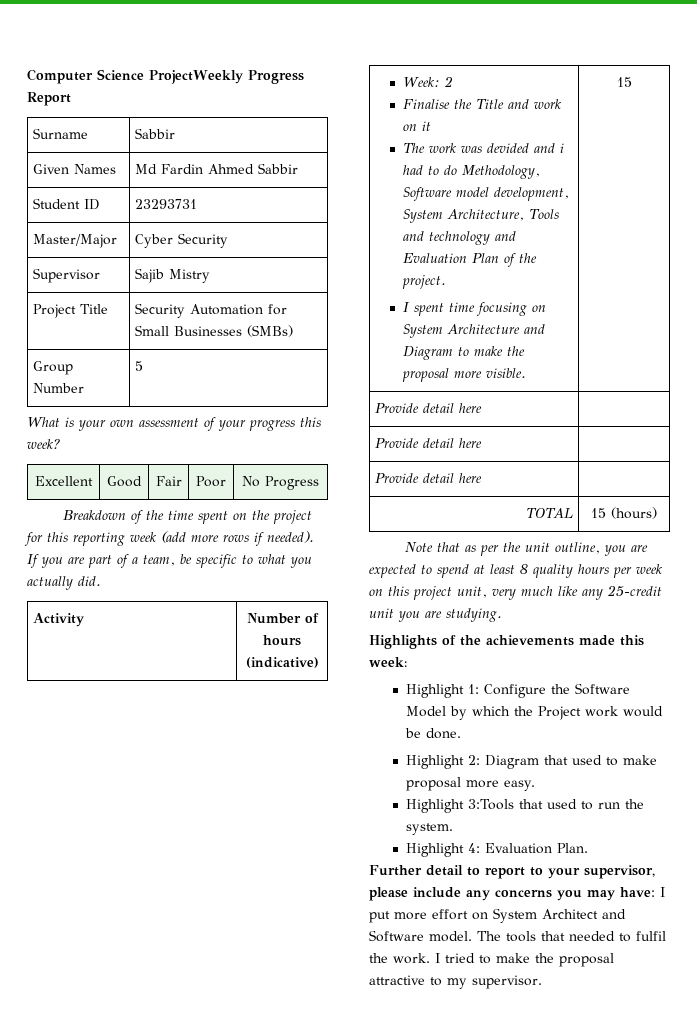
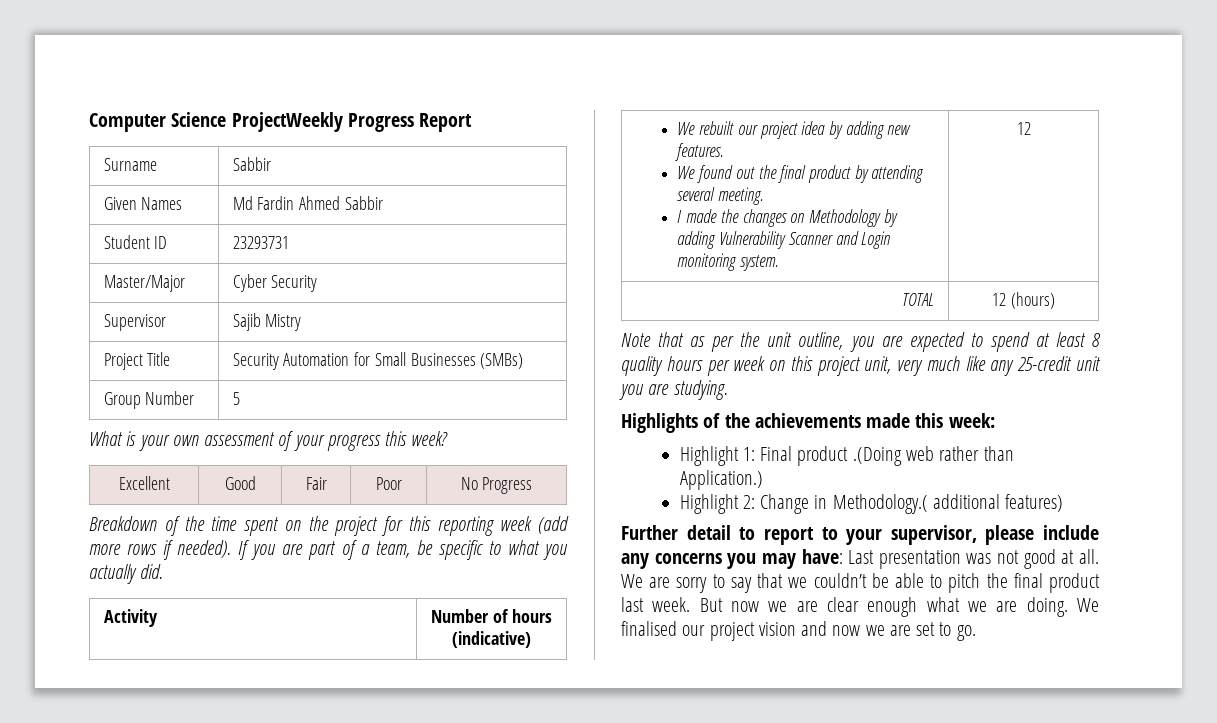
- Week: 2
- Finalise the Title and work on it
- The work was devided and i had to do Methodology, Software model development, System Architecture, Tools and technology and Evaluation Plan of the project.
- I spent time focusing on System Architecture and Diagram to make the proposal more visible. | 15
- Provide detail here |
- Provide detail here |
- Provide detail here |
+ We rebuilt our project idea by adding new features.
+ We found out the final product by attending several meeting.
+ I made the changes on Methodology by adding Vulnerability Scanner and Login monitoring system. | 12
- TOTAL | 15 (hours)
+ TOTAL | 12 (hours)
- Highlight 1: Configure the Software Model by which the Project work would be done.
- Highlight 2: Diagram that used to make proposal more easy.
- Highlight 3:Tools that used to run the system.
- Highlight 4: Evaluation Plan.
+ Highlight 1: Final product .(Doing web rather than Application.)
+ Highlight 2: Change in Methodology.( additional features)
- Further detail to report to your supervisor, please include any concerns you may have: I put more effort on System Architect and Software model. The tools that needed to fulfil the work. I tried to make the proposal attractive to my supervisor.
+ Further detail to report to your supervisor, please include any concerns you may have: Last presentation was not good at all. We are sorry to say that we couldn’t be able to pitch the final product last week. But now we are clear enough what we are doing. We finalised our project vision and now we are set to go.

